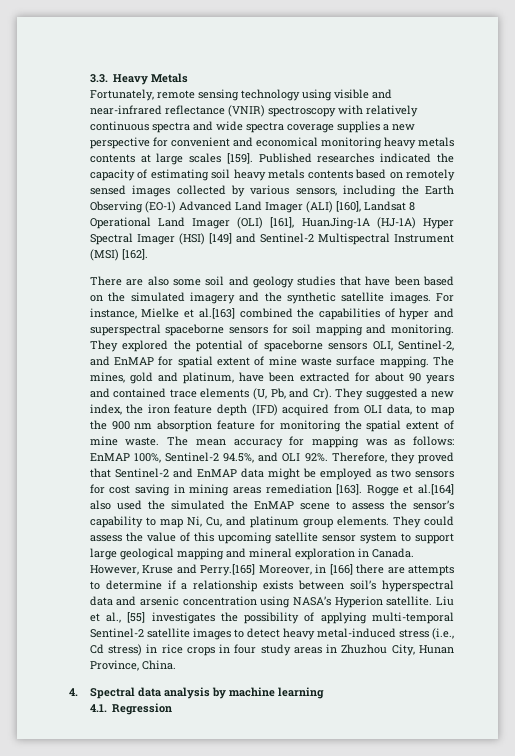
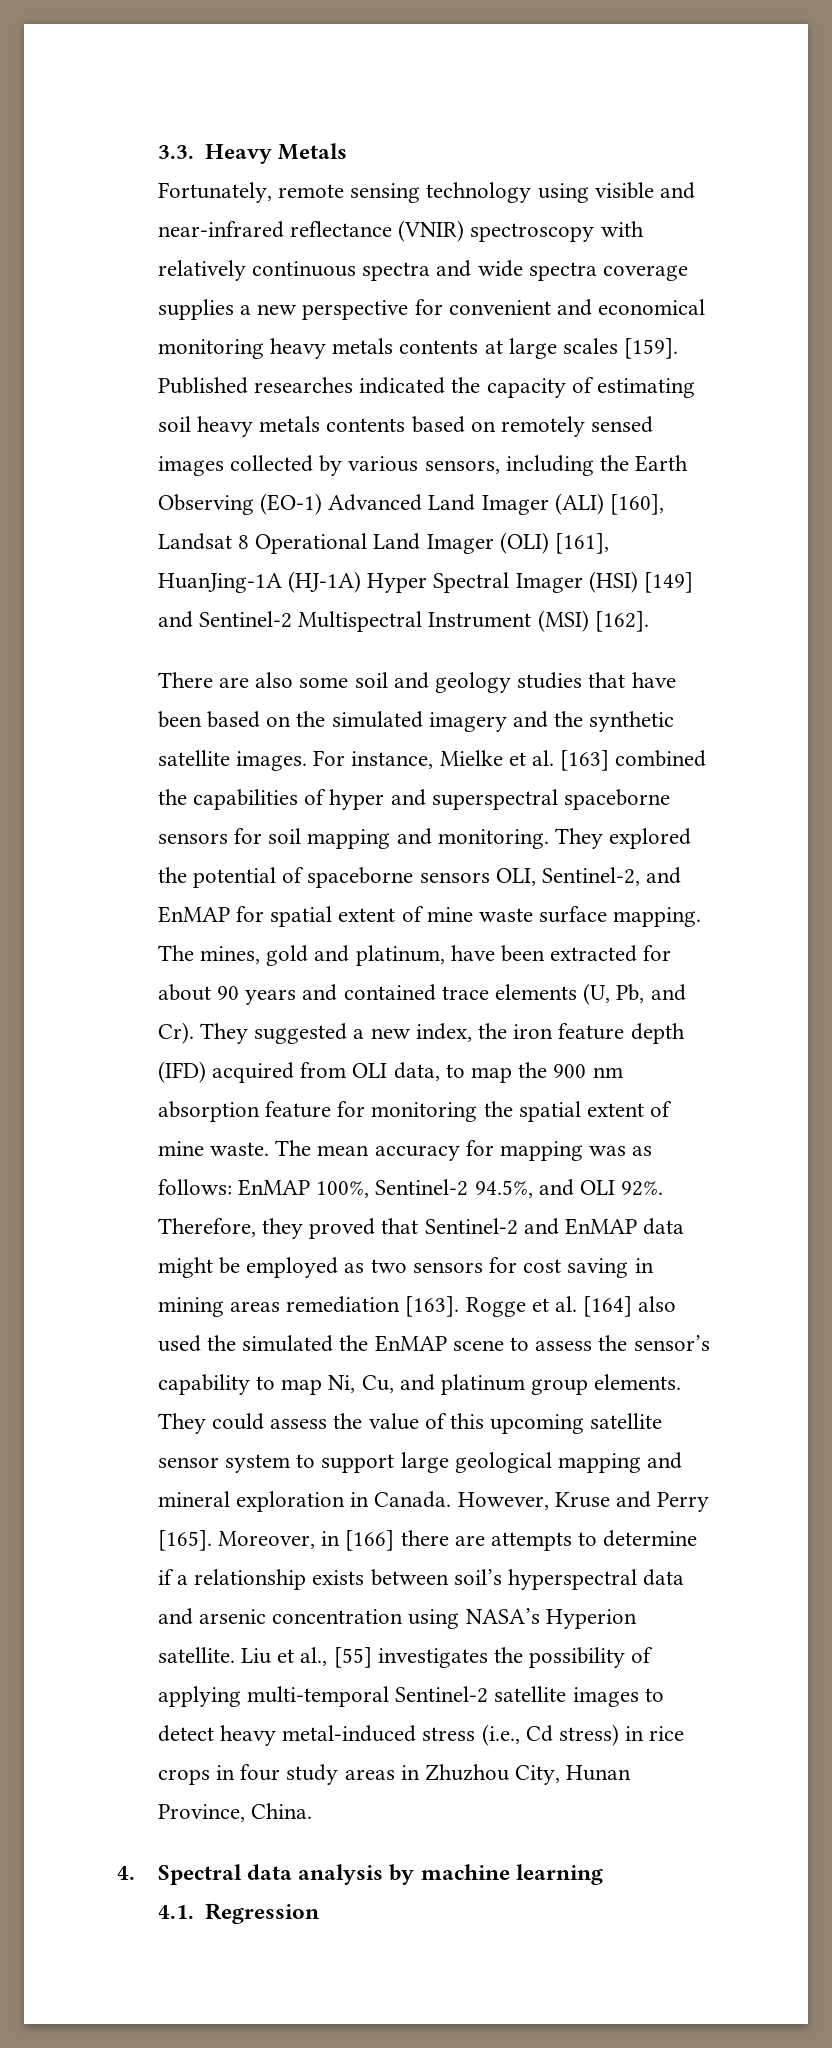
- For instance, Mielke et al.[163] combined the capabilities of hyper and superspectral spaceborne sensors for soil mapping and monitoring.
+ For instance, Mielke et al. [163] combined the capabilities of hyper and superspectral spaceborne sensors for soil mapping and monitoring.
- Rogge et al.[164] also used the simulated the EnMAP scene to assess the sensor’s capability to map Ni, Cu, and platinum group elements.
+ Rogge et al. [164] also used the simulated the EnMAP scene to assess the sensor’s capability to map Ni, Cu, and platinum group elements.
- However, Kruse and Perry.[165] Moreover, in [166] there are attempts to determine if a relationship exists between soil’s hyperspectral data and arsenic concentration using NASA’s Hyperion satellite.
+ However, Kruse and Perry [165]. Moreover, in [166] there are attempts to determine if a relationship exists between soil’s hyperspectral data and arsenic concentration using NASA’s Hyperion satellite.

